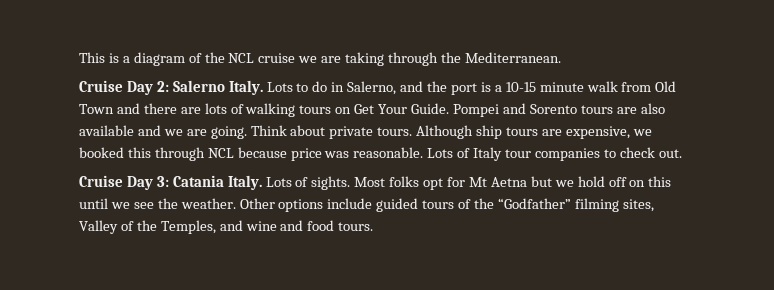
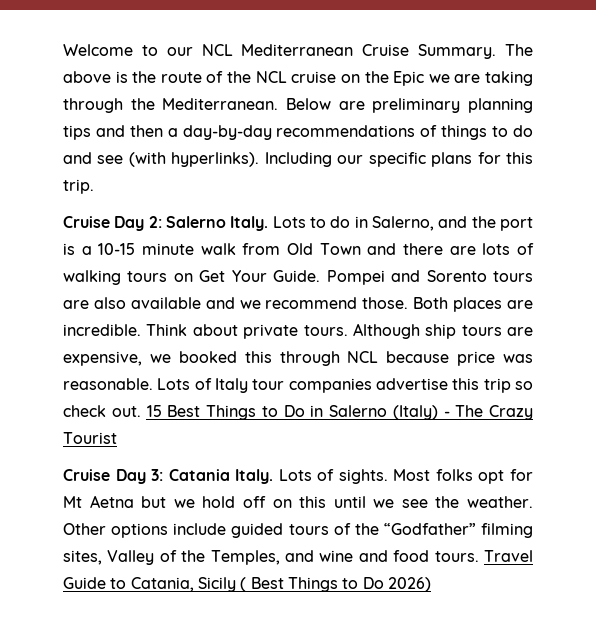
- This is a diagram of the NCL cruise we are taking through the Mediterranean.
+ Welcome to our NCL Mediterranean Cruise Summary. The above is the route of the NCL cruise on the Epic we are taking through the Mediterranean. Below are preliminary planning tips and then a day-by-day recommendations of things to do and see (with hyperlinks). Including our specific plans for this trip.
- Pompei and Sorento tours are also available and we are going.
+ Pompei and Sorento tours are also available and we recommend those. Both places are incredible.
- Lots of Italy tour companies to check out.
+ Lots of Italy tour companies advertise this trip so check out. 15 Best Things to Do in Salerno (Italy) - The Crazy Tourist
+ Travel Guide to Catania, Sicily ( Best Things to Do 2026)

